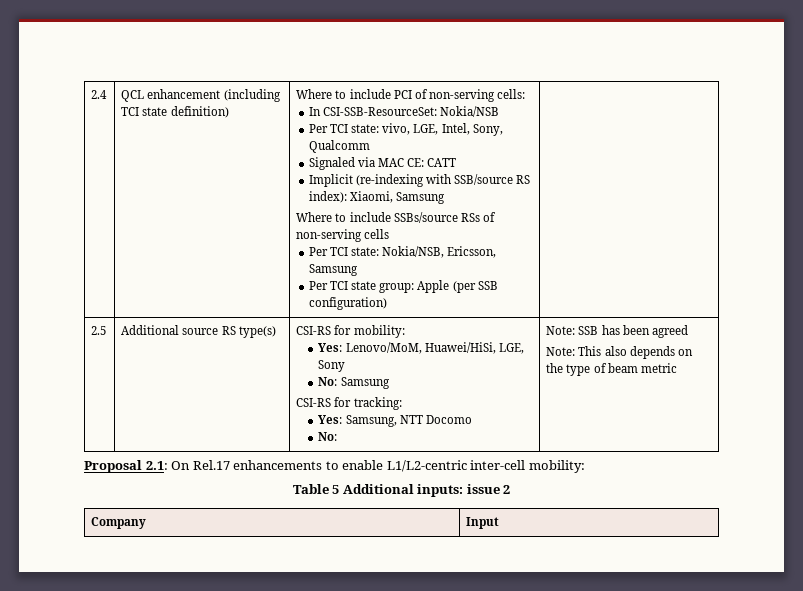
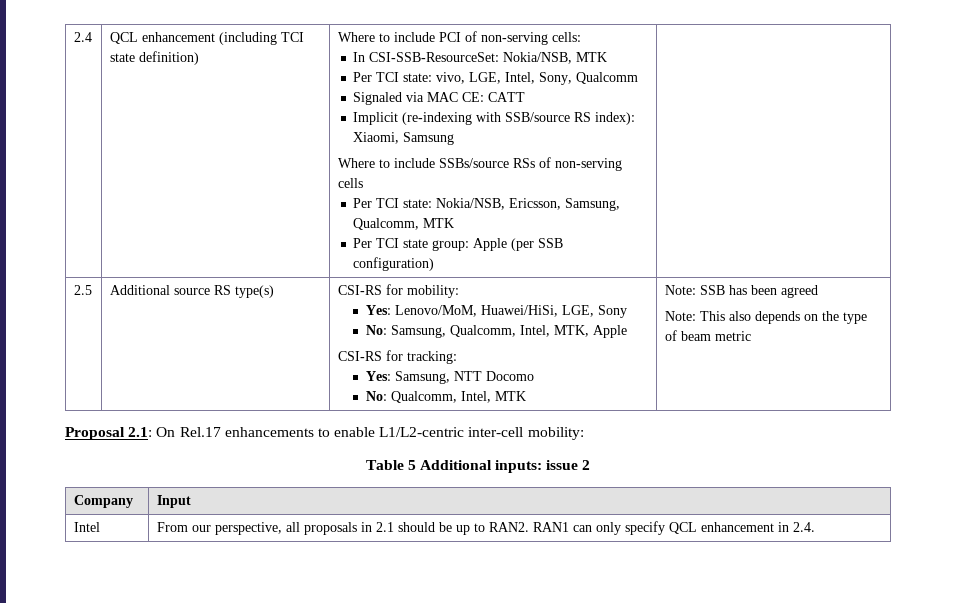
- In CSI-SSB-ResourceSet: Nokia/NSB
+ In CSI-SSB-ResourceSet: Nokia/NSB, MTK
- Per TCI state: Nokia/NSB, Ericsson, Samsung
+ Per TCI state: Nokia/NSB, Ericsson, Samsung, Qualcomm, MTK
- No: Samsung
+ No: Samsung, Qualcomm, Intel, MTK, Apple
  Yes: Samsung, NTT Docomo
- No:
+ No: Qualcomm, Intel, MTK
+ Intel | From our perspective, all proposals in 2.1 should be up to RAN2. RAN1 can only specify QCL enhancement in 2.4.

